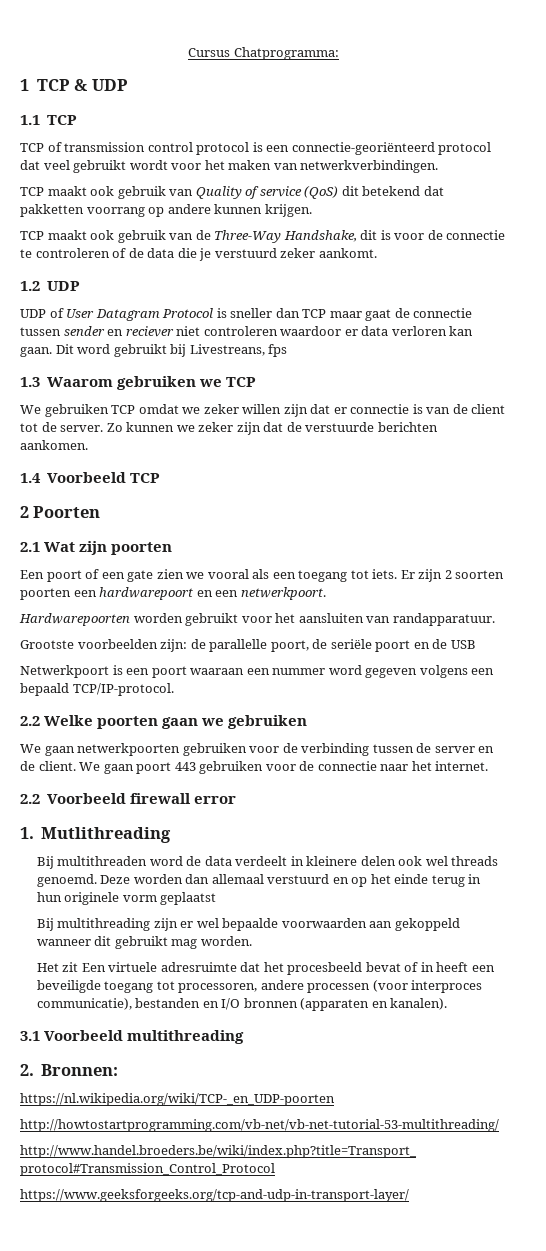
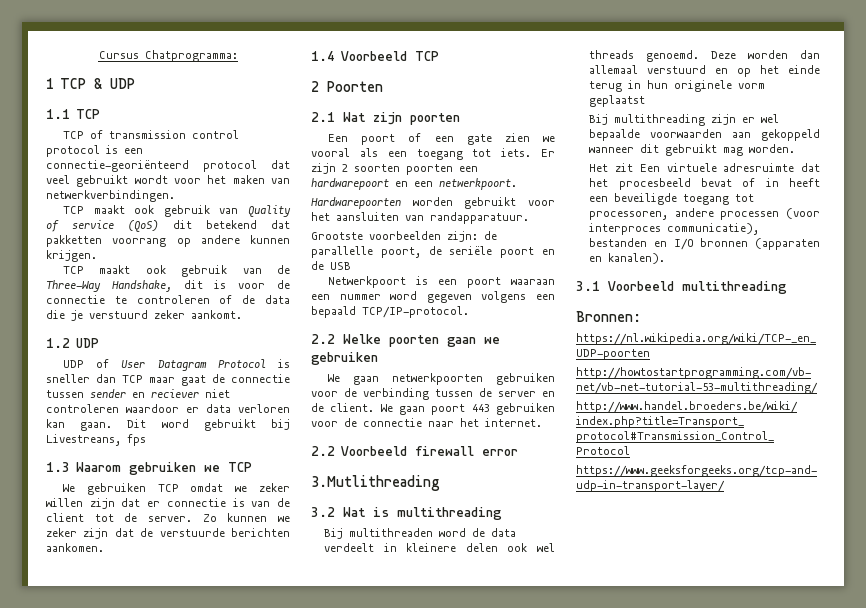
- 1. Mutlithreading
+ 3.Mutlithreading
+ 3.2 Wat is multithreading
- 2. Bronnen:
+ Bronnen:

